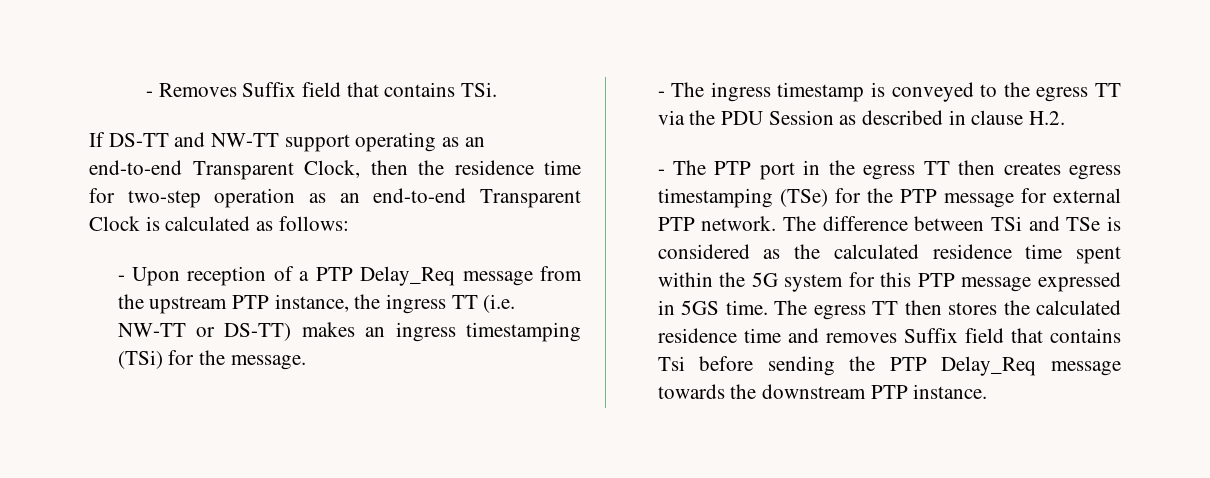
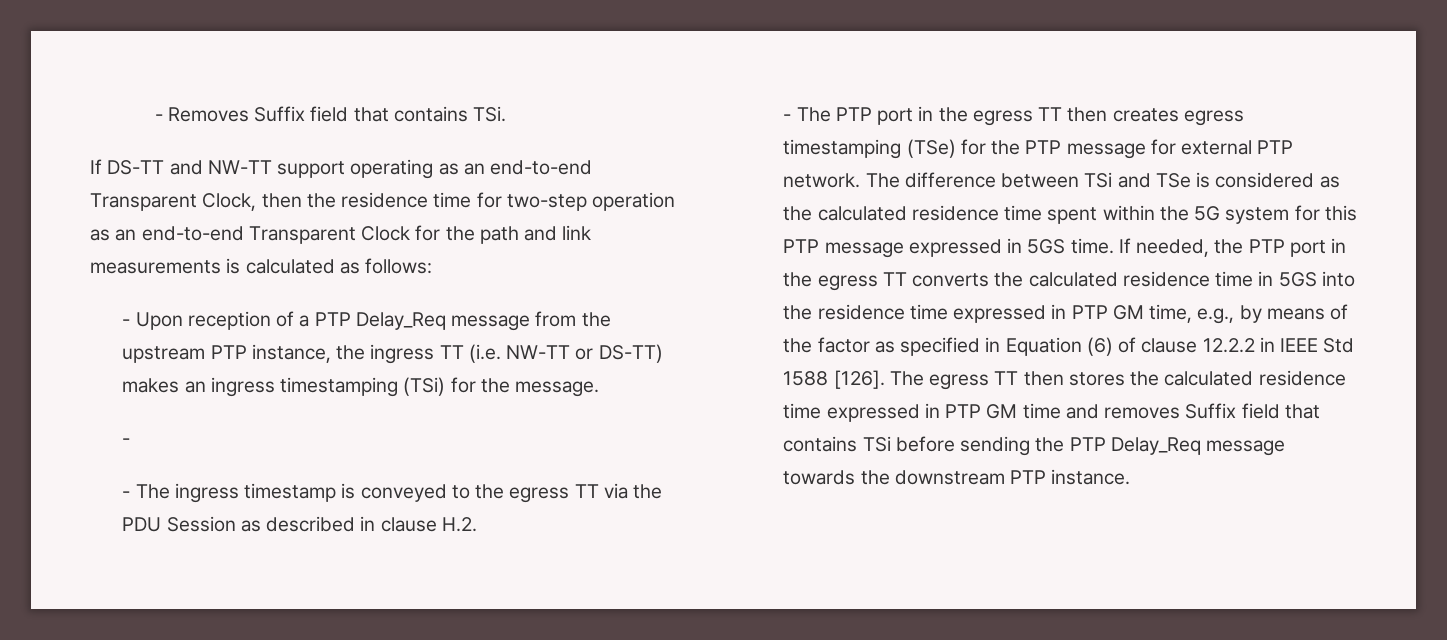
- If DS-TT and NW-TT support operating as an end-to-end Transparent Clock, then the residence time for two-step operation as an end-to-end Transparent Clock is calculated as follows:
+ If DS-TT and NW-TT support operating as an end-to-end Transparent Clock, then the residence time for two-step operation as an end-to-end Transparent Clock for the path and link measurements is calculated as follows:
  - Upon reception of a PTP Delay_Req message from the upstream PTP instance, the ingress TT (i.e. NW-TT or DS-TT) makes an ingress timestamping (TSi) for the message.
+ -
+ If needed, the PTP port in the egress TT converts the calculated residence time in 5GS into the residence time expressed in PTP GM time, e.g., by means of the factor as specified in Equation (6) of clause 12.2.2 in IEEE Std 1588 [126].
- The egress TT then stores the calculated residence time and removes Suffix field that contains Tsi before sending the PTP Delay_Req message towards the downstream PTP instance.
+ The egress TT then stores the calculated residence time expressed in PTP GM time and removes Suffix field that contains TSi before sending the PTP Delay_Req message towards the downstream PTP instance.

